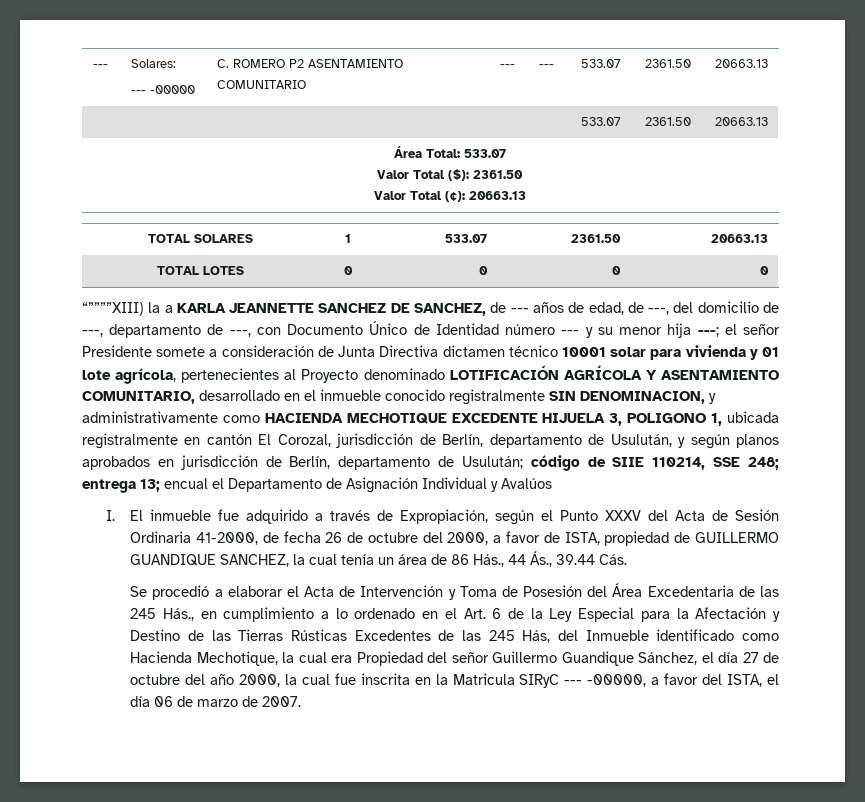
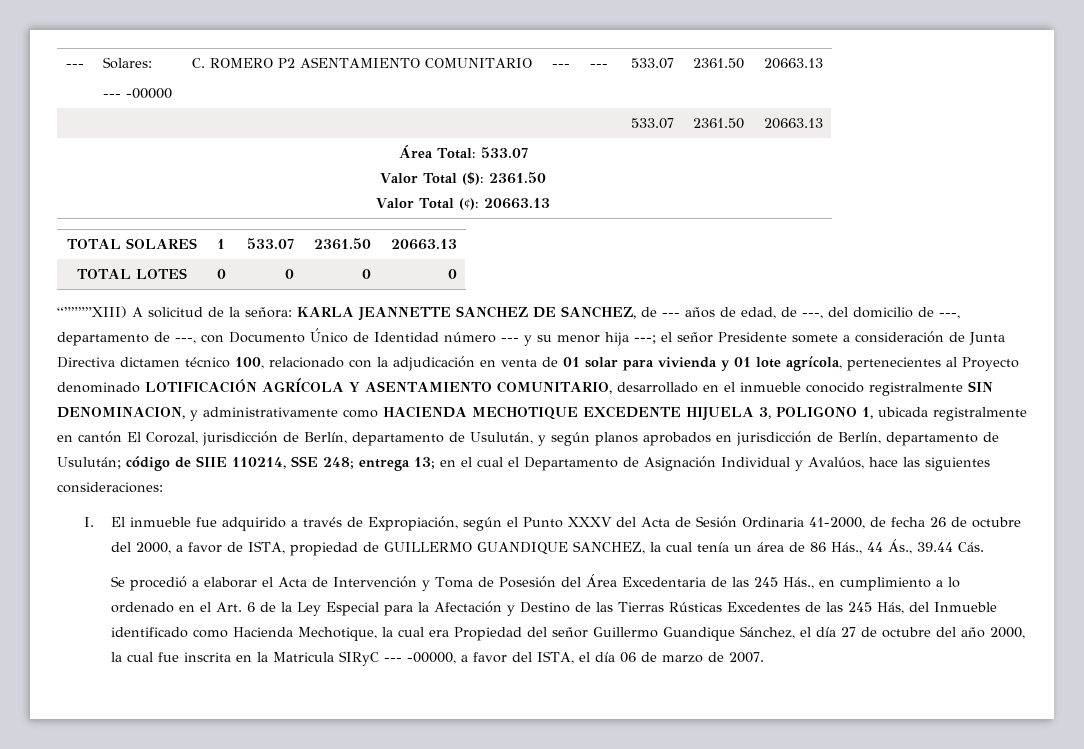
- “””””XIII) la a KARLA JEANNETTE SANCHEZ DE SANCHEZ, de --- años de edad, de ---, del domicilio de ---, departamento de ---, con Documento Único de Identidad número --- y su menor hija ---;
+ “””””XIII) A solicitud de la señora: KARLA JEANNETTE SANCHEZ DE SANCHEZ, de --- años de edad, de ---, del domicilio de ---, departamento de ---, con Documento Único de Identidad número --- y su menor hija ---;
- el señor Presidente somete a consideración de Junta Directiva dictamen técnico 10001 solar para vivienda y 01 lote agrícola, pertenecientes al Proyecto denominado LOTIFICACIÓN AGRÍCOLA Y ASENTAMIENTO COMUNITARIO, desarrollado en el inmueble conocido registralmente SIN DENOMINACION, y administrativamente como HACIENDA MECHOTIQUE EXCEDENTE HIJUELA 3, POLIGONO 1, ubicada registralmente en cantón El Corozal, jurisdicción de Berlín, departamento de Usulután, y según planos aprobados en jurisdicción de Berlín, departamento de Usulután;
+ el señor Presidente somete a consideración de Junta Directiva dictamen técnico 100, relacionado con la adjudicación en venta de 01 solar para vivienda y 01 lote agrícola, pertenecientes al Proyecto denominado LOTIFICACIÓN AGRÍCOLA Y ASENTAMIENTO COMUNITARIO, desarrollado en el inmueble conocido registralmente SIN DENOMINACION, y administrativamente como HACIENDA MECHOTIQUE EXCEDENTE HIJUELA 3, POLIGONO 1, ubicada registralmente en cantón El Corozal, jurisdicción de Berlín, departamento de Usulután, y según planos aprobados en jurisdicción de Berlín, departamento de Usulután;
- encual el Departamento de Asignación Individual y Avalúos
+ en el cual el Departamento de Asignación Individual y Avalúos, hace las siguientes consideraciones:

